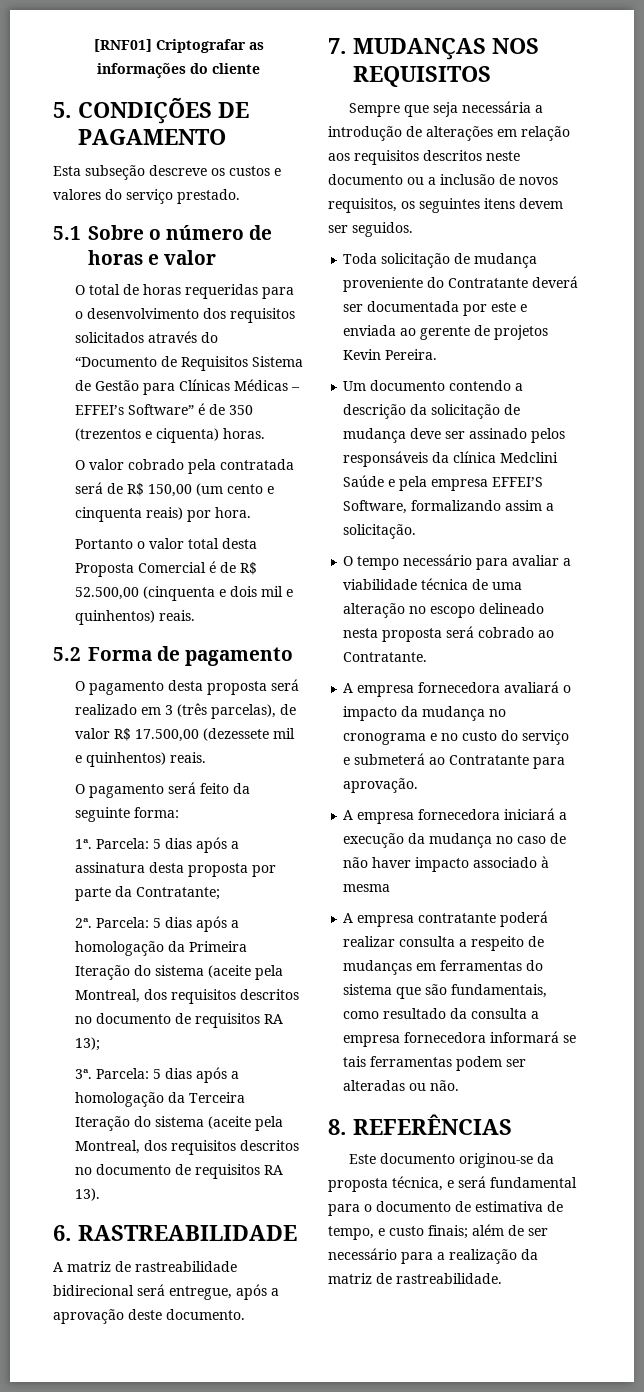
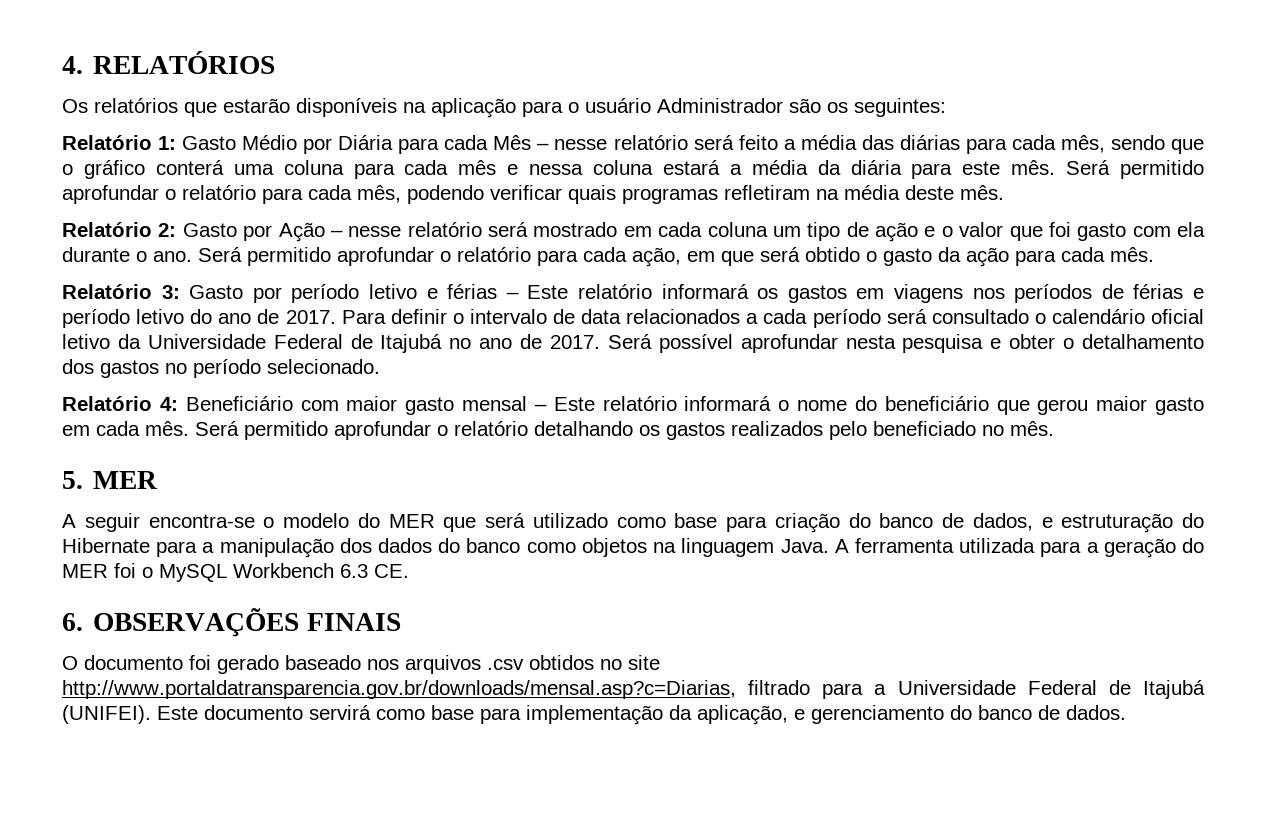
- [RNF01] Criptografar as informações do cliente
- 5. CONDIÇÕES DE PAGAMENTO
- Esta subseção descreve os custos e valores do serviço prestado.
- 5.1 Sobre o número de horas e valor
- O total de horas requeridas para o desenvolvimento dos requisitos solicitados através do “Documento de Requisitos Sistema de Gestão para Clínicas Médicas – EFFEI’s Software” é de 350 (trezentos e ciquenta) horas.
- O valor cobrado pela contratada será de R$ 150,00 (um cento e cinquenta reais) por hora.
- Portanto o valor total desta Proposta Comercial é de R$ 52.500,00 (cinquenta e dois mil e quinhentos) reais.
- 5.2 Forma de pagamento
- O pagamento desta proposta será realizado em 3 (três parcelas), de valor R$ 17.500,00 (dezessete mil e quinhentos) reais.
- O pagamento será feito da seguinte forma:
- 1ª. Parcela: 5 dias após a assinatura desta proposta por parte da Contratante;
- 2ª. Parcela: 5 dias após a homologação da Primeira Iteração do sistema (aceite pela Montreal, dos requisitos descritos no documento de requisitos RA 13);
- 3ª. Parcela: 5 dias após a homologação da Terceira Iteração do sistema (aceite pela Montreal, dos requisitos descritos no documento de requisitos RA 13).
- 6. RASTREABILIDADE
- A matriz de rastreabilidade bidirecional será entregue, após a aprovação deste documento.
- 7. MUDANÇAS NOS REQUISITOS
- Sempre que seja necessária a introdução de alterações em relação aos requisitos descritos neste documento ou a inclusão de novos requisitos, os seguintes itens devem ser seguidos.
- Toda solicitação de mudança proveniente do Contratante deverá ser documentada por este e enviada ao gerente de projetos Kevin Pereira.
- Um documento contendo a descrição da solicitação de mudança deve ser assinado pelos responsáveis da clínica Medclini Saúde e pela empresa EFFEI’S Software, formalizando assim a solicitação.
- O tempo necessário para avaliar a viabilidade técnica de uma alteração no escopo delineado nesta proposta será cobrado ao Contratante.
- A empresa fornecedora avaliará o impacto da mudança no cronograma e no custo do serviço e submeterá ao Contratante para aprovação.
- A empresa fornecedora iniciará a execução da mudança no caso de não haver impacto associado à mesma
- A empresa contratante poderá realizar consulta a respeito de mudanças em ferramentas do sistema que são fundamentais, como resultado da consulta a empresa fornecedora informará se tais ferramentas podem ser alteradas ou não.
- 8. REFERÊNCIAS
- Este documento originou-se da proposta técnica, e será fundamental para o documento de estimativa de tempo, e custo finais; além de ser necessário para a realização da matriz de rastreabilidade.
+ 4. RELATÓRIOS
+ Os relatórios que estarão disponíveis na aplicação para o usuário Administrador são os seguintes:
+ Relatório 1: Gasto Médio por Diária para cada Mês – nesse relatório será feito a média das diárias para cada mês, sendo que o gráfico conterá uma coluna para cada mês e nessa coluna estará a média da diária para este mês. Será permitido aprofundar o relatório para cada mês, podendo verificar quais programas refletiram na média deste mês.
+ Relatório 2: Gasto por Ação – nesse relatório será mostrado em cada coluna um tipo de ação e o valor que foi gasto com ela durante o ano. Será permitido aprofundar o relatório para cada ação, em que será obtido o gasto da ação para cada mês.
+ Relatório 3: Gasto por período letivo e férias – Este relatório informará os gastos em viagens nos períodos de férias e período letivo do ano de 2017. Para definir o intervalo de data relacionados a cada período será consultado o calendário oficial letivo da Universidade Federal de Itajubá no ano de 2017. Será possível aprofundar nesta pesquisa e obter o detalhamento dos gastos no período selecionado.
+ Relatório 4: Beneficiário com maior gasto mensal – Este relatório informará o nome do beneficiário que gerou maior gasto em cada mês. Será permitido aprofundar o relatório detalhando os gastos realizados pelo beneficiado no mês.
+ 5. MER
+ A seguir encontra-se o modelo do MER que será utilizado como base para criação do banco de dados, e estruturação do Hibernate para a manipulação dos dados do banco como objetos na linguagem Java. A ferramenta utilizada para a geração do MER foi o MySQL Workbench 6.3 CE.
+ 6. OBSERVAÇÕES FINAIS
+ O documento foi gerado baseado nos arquivos .csv obtidos no site http://www.portaldatransparencia.gov.br/downloads/mensal.asp?c=Diarias, filtrado para a Universidade Federal de Itajubá (UNIFEI). Este documento servirá como base para implementação da aplicação, e gerenciamento do banco de dados.

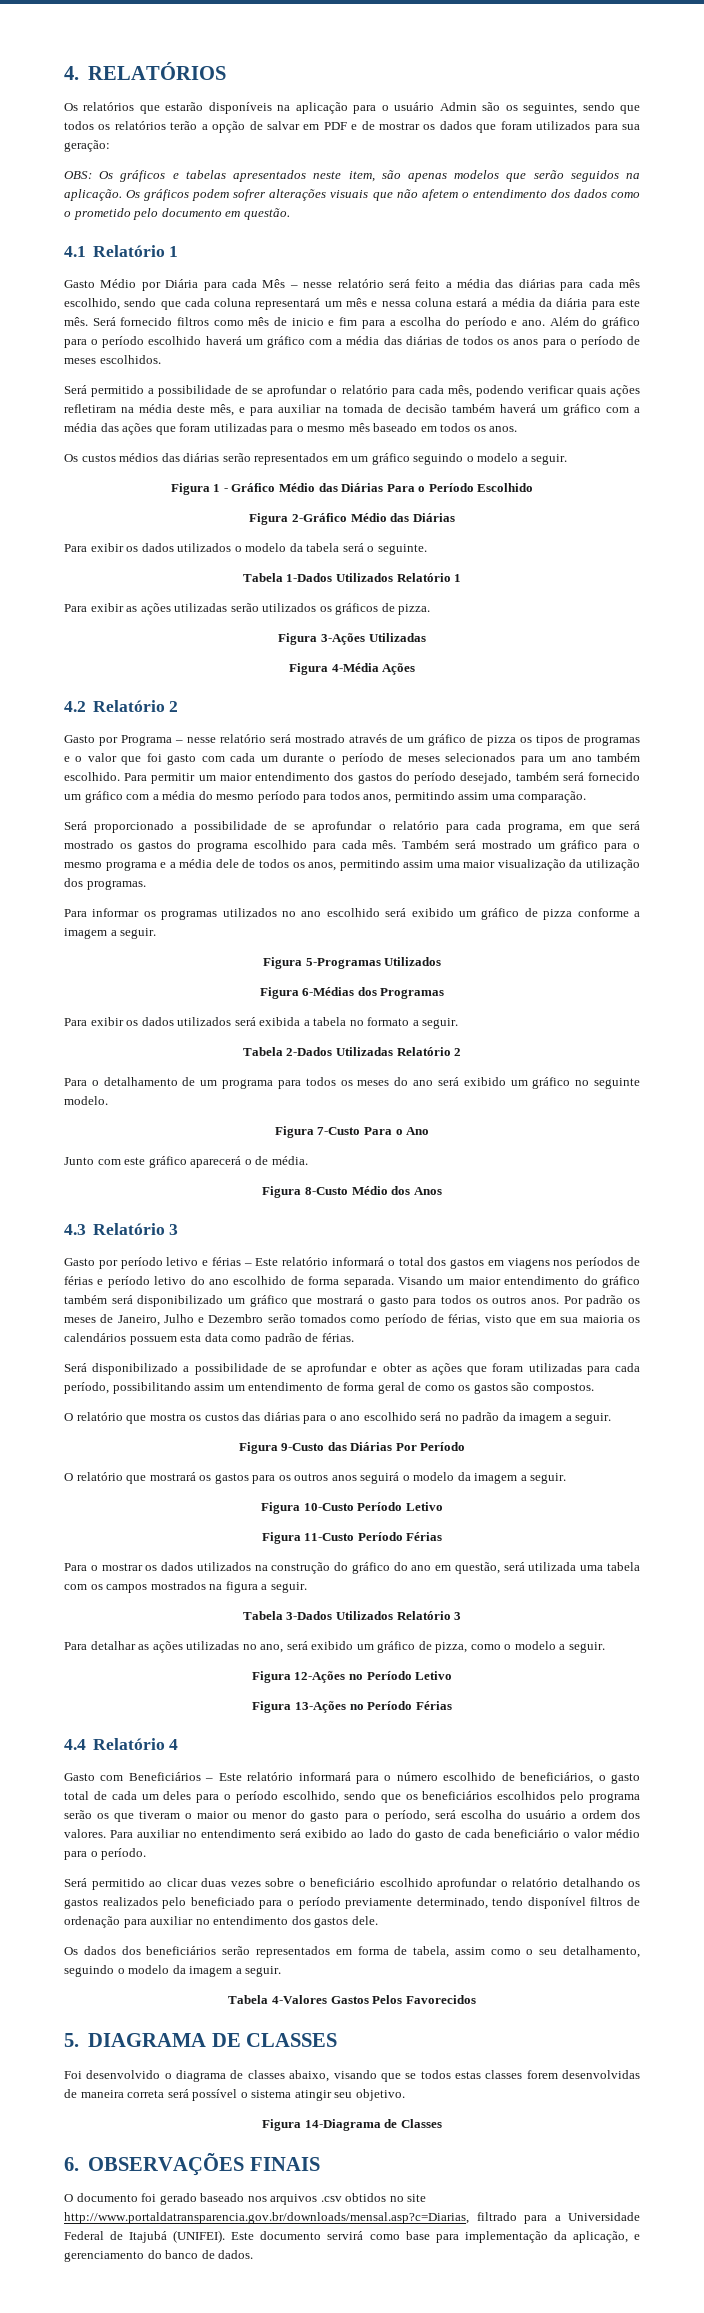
- Os relatórios que estarão disponíveis na aplicação para o usuário Administrador são os seguintes:
- Relatório 1: Gasto Médio por Diária para cada Mês – nesse relatório será feito a média das diárias para cada mês, sendo que o gráfico conterá uma coluna para cada mês e nessa coluna estará a média da diária para este mês.
+ Os relatórios que estarão disponíveis na aplicação para o usuário Admin são os seguintes, sendo que todos os relatórios terão a opção de salvar em PDF e de mostrar os dados que foram utilizados para sua geração:
+ OBS: Os gráficos e tabelas apresentados neste item, são apenas modelos que serão seguidos na aplicação. Os gráficos podem sofrer alterações visuais que não afetem o entendimento dos dados como o prometido pelo documento em questão.
+ 4.1 Relatório 1
+ Gasto Médio por Diária para cada Mês – nesse relatório será feito a média das diárias para cada mês escolhido, sendo que cada coluna representará um mês e nessa coluna estará a média da diária para este mês.
- Será permitido aprofundar o relatório para cada mês, podendo verificar quais programas refletiram na média deste mês.
- Relatório 2: Gasto por Ação – nesse relatório será mostrado em cada coluna um tipo de ação e o valor que foi gasto com ela durante o ano. Será permitido aprofundar o relatório para cada ação, em que será obtido o gasto da ação para cada mês.
- Relatório 3: Gasto por período letivo e férias – Este relatório informará os gastos em viagens nos períodos de férias e período letivo do ano de 2017. Para definir o intervalo de data relacionados a cada período será consultado o calendário oficial letivo da Universidade Federal de Itajubá no ano de 2017. Será possível aprofundar nesta pesquisa e obter o detalhamento dos gastos no período selecionado.
- Relatório 4: Beneficiário com maior gasto mensal – Este relatório informará o nome do beneficiário que gerou maior gasto em cada mês. Será permitido aprofundar o relatório detalhando os gastos realizados pelo beneficiado no mês.
- 5. MER
- A seguir encontra-se o modelo do MER que será utilizado como base para criação do banco de dados, e estruturação do Hibernate para a manipulação dos dados do banco como objetos na linguagem Java. A ferramenta utilizada para a geração do MER foi o MySQL Workbench 6.3 CE.
+ Será fornecido filtros como mês de inicio e fim para a escolha do período e ano. Além do gráfico para o período escolhido haverá um gráfico com a média das diárias de todos os anos para o período de meses escolhidos.
+ Será permitido a possibilidade de se aprofundar o relatório para cada mês, podendo verificar quais ações refletiram na média deste mês, e para auxiliar na tomada de decisão também haverá um gráfico com a média das ações que foram utilizadas para o mesmo mês baseado em todos os anos.
+ Os custos médios das diárias serão representados em um gráfico seguindo o modelo a seguir.
+ Figura 1 - Gráfico Médio das Diárias Para o Período Escolhido
+ Figura 2-Gráfico Médio das Diárias
+ Para exibir os dados utilizados o modelo da tabela será o seguinte.
+ Tabela 1-Dados Utilizados Relatório 1
+ Para exibir as ações utilizadas serão utilizados os gráficos de pizza.
+ Figura 3-Ações Utilizadas
+ Figura 4-Média Ações
+ 4.2 Relatório 2
+ Gasto por Programa – nesse relatório será mostrado através de um gráfico de pizza os tipos de programas e o valor que foi gasto com cada um durante o período de meses selecionados para um ano também escolhido. Para permitir um maior entendimento dos gastos do período desejado, também será fornecido um gráfico com a média do mesmo período para todos anos, permitindo assim uma comparação.
+ Será proporcionado a possibilidade de se aprofundar o relatório para cada programa, em que será mostrado os gastos do programa escolhido para cada mês. Também será mostrado um gráfico para o mesmo programa e a média dele de todos os anos, permitindo assim uma maior visualização da utilização dos programas.
+ Para informar os programas utilizados no ano escolhido será exibido um gráfico de pizza conforme a imagem a seguir.
+ Figura 5-Programas Utilizados
+ Figura 6-Médias dos Programas
+ Para exibir os dados utilizados será exibida a tabela no formato a seguir.
+ Tabela 2-Dados Utilizadas Relatório 2
+ Para o detalhamento de um programa para todos os meses do ano será exibido um gráfico no seguinte modelo.
+ Figura 7-Custo Para o Ano
+ Junto com este gráfico aparecerá o de média.
+ Figura 8-Custo Médio dos Anos
+ 4.3 Relatório 3
+ Gasto por período letivo e férias – Este relatório informará o total dos gastos em viagens nos períodos de férias e período letivo do ano escolhido de forma separada. Visando um maior entendimento do gráfico também será disponibilizado um gráfico que mostrará o gasto para todos os outros anos. Por padrão os meses de Janeiro, Julho e Dezembro serão tomados como período de férias, visto que em sua maioria os calendários possuem esta data como padrão de férias.
+ Será disponibilizado a possibilidade de se aprofundar e obter as ações que foram utilizadas para cada período, possibilitando assim um entendimento de forma geral de como os gastos são compostos.
+ O relatório que mostra os custos das diárias para o ano escolhido será no padrão da imagem a seguir.
+ Figura 9-Custo das Diárias Por Período
+ O relatório que mostrará os gastos para os outros anos seguirá o modelo da imagem a seguir.
+ Figura 10-Custo Período Letivo
+ Figura 11-Custo Período Férias
+ Para o mostrar os dados utilizados na construção do gráfico do ano em questão, será utilizada uma tabela com os campos mostrados na figura a seguir.
+ Tabela 3-Dados Utilizados Relatório 3
+ Para detalhar as ações utilizadas no ano, será exibido um gráfico de pizza, como o modelo a seguir.
+ Figura 12-Ações no Período Letivo
+ Figura 13-Ações no Período Férias
+ 4.4 Relatório 4
+ Gasto com Beneficiários – Este relatório informará para o número escolhido de beneficiários, o gasto total de cada um deles para o período escolhido, sendo que os beneficiários escolhidos pelo programa serão os que tiveram o maior ou menor do gasto para o período, será escolha do usuário a ordem dos valores. Para auxiliar no entendimento será exibido ao lado do gasto de cada beneficiário o valor médio para o período.
+ Será permitido ao clicar duas vezes sobre o beneficiário escolhido aprofundar o relatório detalhando os gastos realizados pelo beneficiado para o período previamente determinado, tendo disponível filtros de ordenação para auxiliar no entendimento dos gastos dele.
+ Os dados dos beneficiários serão representados em forma de tabela, assim como o seu detalhamento, seguindo o modelo da imagem a seguir.
+ Tabela 4-Valores Gastos Pelos Favorecidos
+ 5. DIAGRAMA DE CLASSES
+ Foi desenvolvido o diagrama de classes abaixo, visando que se todos estas classes forem desenvolvidas de maneira correta será possível o sistema atingir seu objetivo.
+ Figura 14-Diagrama de Classes

